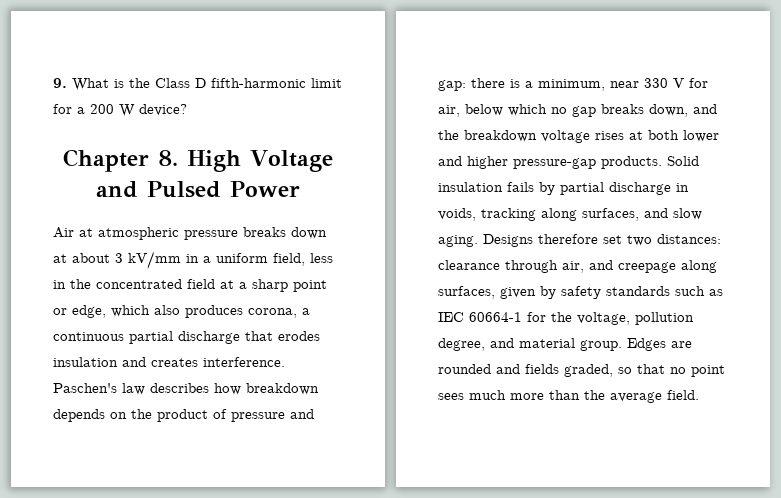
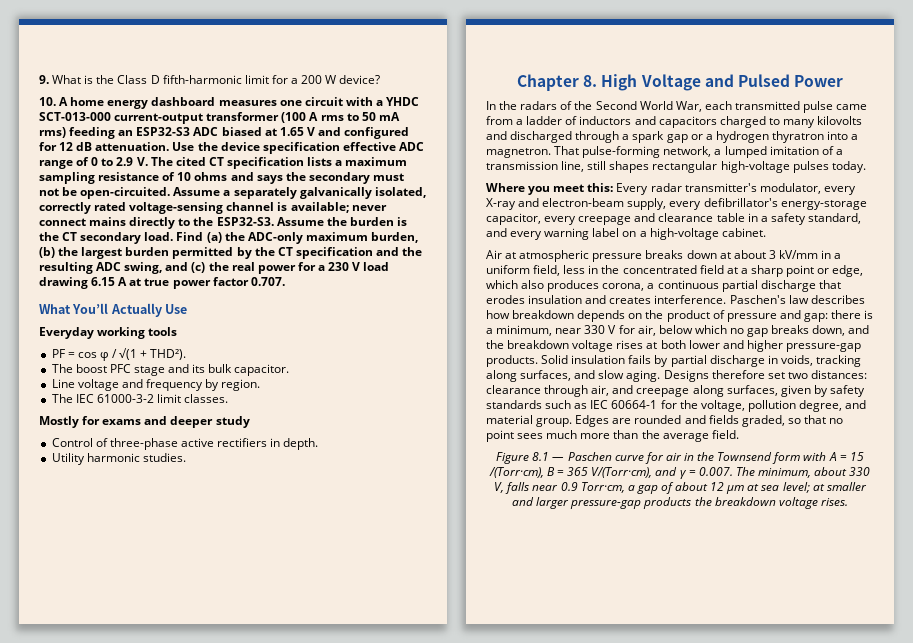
+ 10. A home energy dashboard measures one circuit with a YHDC SCT-013-000 current-output transformer (100 A rms to 50 mA rms) feeding an ESP32-S3 ADC biased at 1.65 V and configured for 12 dB attenuation. Use the device specification effective ADC range of 0 to 2.9 V. The cited CT specification lists a maximum sampling resistance of 10 ohms and says the secondary must not be open-circuited. Assume a separately galvanically isolated, correctly rated voltage-sensing channel is available; never connect mains directly to the ESP32-S3. Assume the burden is the CT secondary load. Find (a) the ADC-only maximum burden, (b) the largest burden permitted by the CT specification and the resulting ADC swing, and (c) the real power for a 230 V load drawing 6.15 A at true power factor 0.707.
+ What You’ll Actually Use
+ Everyday working tools
+ PF = cos φ / √(1 + THD²).
+ The boost PFC stage and its bulk capacitor.
+ Line voltage and frequency by region.
+ The IEC 61000-3-2 limit classes.
+ Mostly for exams and deeper study
+ Control of three-phase active rectifiers in depth.
+ Utility harmonic studies.
+ In the radars of the Second World War, each transmitted pulse came from a ladder of inductors and capacitors charged to many kilovolts and discharged through a spark gap or a hydrogen thyratron into a magnetron. That pulse-forming network, a lumped imitation of a transmission line, still shapes rectangular high-voltage pulses today.
+ Where you meet this: Every radar transmitter's modulator, every X-ray and electron-beam supply, every defibrillator's energy-storage capacitor, every creepage and clearance table in a safety standard, and every warning label on a high-voltage cabinet.
+ Figure 8.1 — Paschen curve for air in the Townsend form with A = 15 /(Torr·cm), B = 365 V/(Torr·cm), and γ = 0.007. The minimum, about 330 V, falls near 0.9 Torr·cm, a gap of about 12 µm at sea level; at smaller and larger pressure-gap products the breakdown voltage rises.

